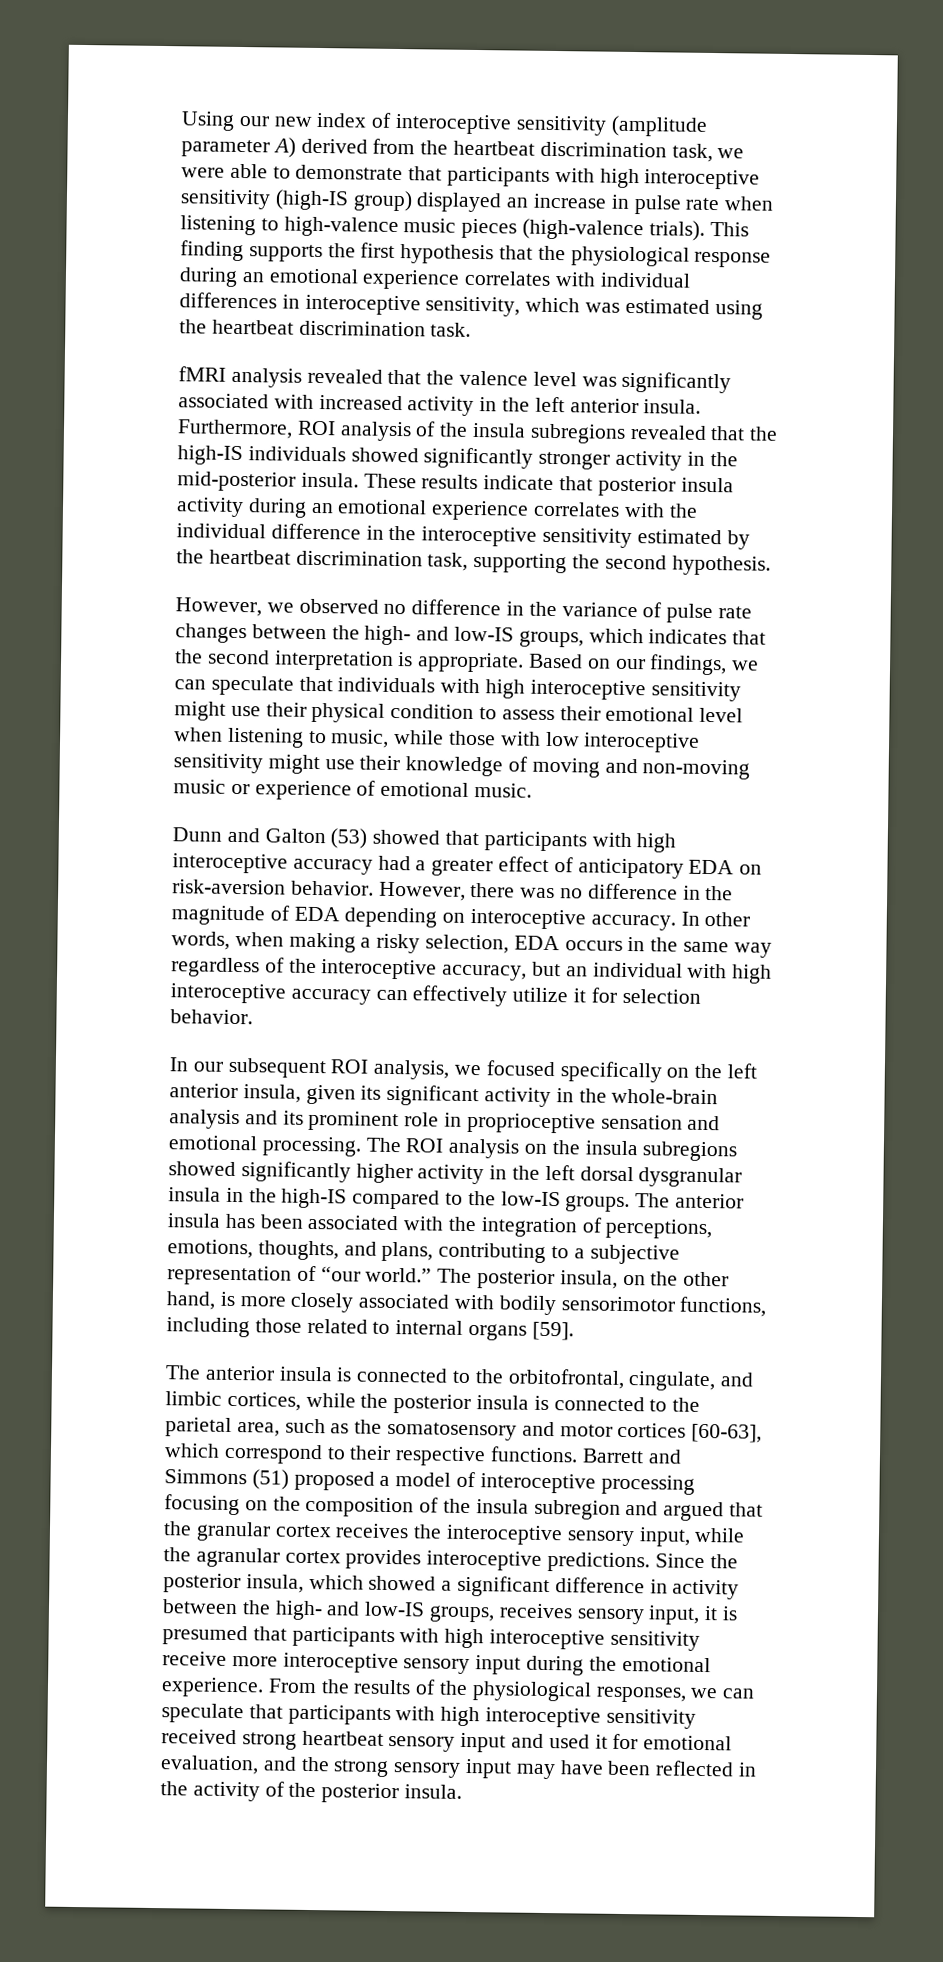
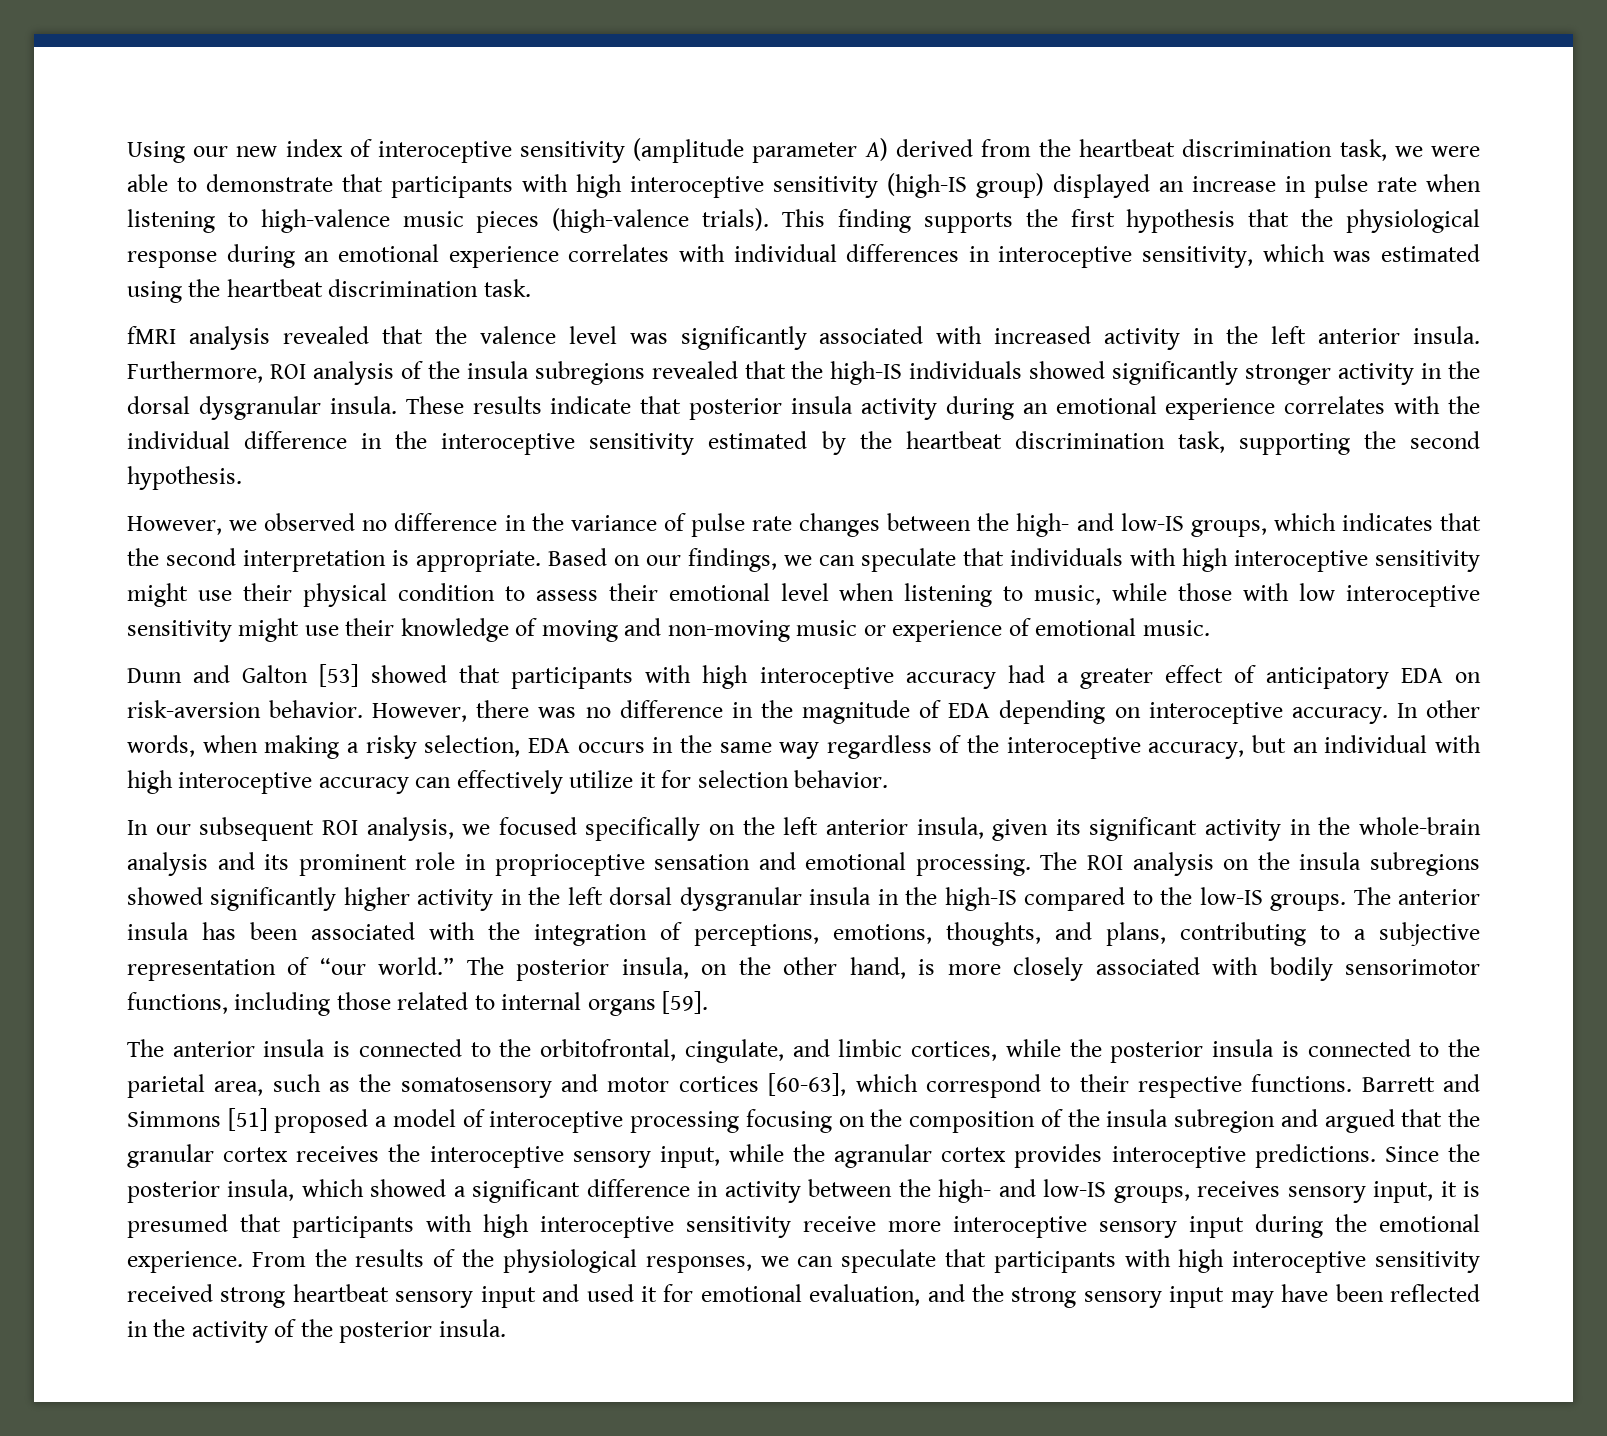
- Furthermore, ROI analysis of the insula subregions revealed that the high-IS individuals showed significantly stronger activity in the mid-posterior insula.
+ Furthermore, ROI analysis of the insula subregions revealed that the high-IS individuals showed significantly stronger activity in the dorsal dysgranular insula.
- Dunn and Galton (53) showed that participants with high interoceptive accuracy had a greater effect of anticipatory EDA on risk-aversion behavior.
+ Dunn and Galton [53] showed that participants with high interoceptive accuracy had a greater effect of anticipatory EDA on risk-aversion behavior.
- Barrett and Simmons (51) proposed a model of interoceptive processing focusing on the composition of the insula subregion and argued that the granular cortex receives the interoceptive sensory input, while the agranular cortex provides interoceptive predictions.
+ Barrett and Simmons [51] proposed a model of interoceptive processing focusing on the composition of the insula subregion and argued that the granular cortex receives the interoceptive sensory input, while the agranular cortex provides interoceptive predictions.

